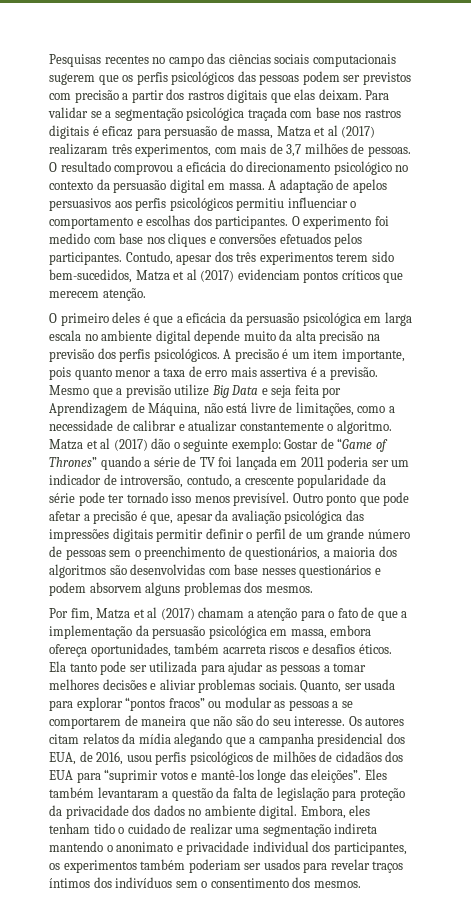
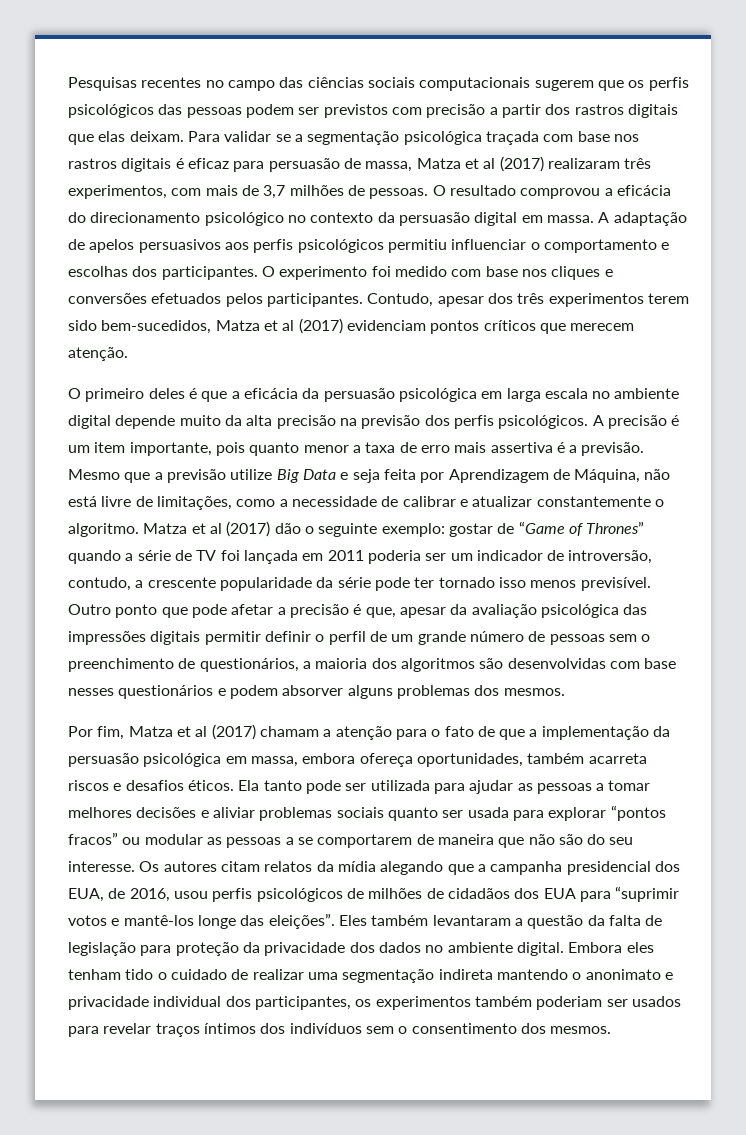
- Matza et al (2017) dão o seguinte exemplo: Gostar de “Game of Thrones” quando a série de TV foi lançada em 2011 poderia ser um indicador de introversão, contudo, a crescente popularidade da série pode ter tornado isso menos previsível.
+ Matza et al (2017) dão o seguinte exemplo: gostar de “Game of Thrones” quando a série de TV foi lançada em 2011 poderia ser um indicador de introversão, contudo, a crescente popularidade da série pode ter tornado isso menos previsível.
- Outro ponto que pode afetar a precisão é que, apesar da avaliação psicológica das impressões digitais permitir definir o perfil de um grande número de pessoas sem o preenchimento de questionários, a maioria dos algoritmos são desenvolvidas com base nesses questionários e podem absorvem alguns problemas dos mesmos.
+ Outro ponto que pode afetar a precisão é que, apesar da avaliação psicológica das impressões digitais permitir definir o perfil de um grande número de pessoas sem o preenchimento de questionários, a maioria dos algoritmos são desenvolvidas com base nesses questionários e podem absorver alguns problemas dos mesmos.
- Ela tanto pode ser utilizada para ajudar as pessoas a tomar melhores decisões e aliviar problemas sociais. Quanto, ser usada para explorar “pontos fracos” ou modular as pessoas a se comportarem de maneira que não são do seu interesse.
+ Ela tanto pode ser utilizada para ajudar as pessoas a tomar melhores decisões e aliviar problemas sociais quanto ser usada para explorar “pontos fracos” ou modular as pessoas a se comportarem de maneira que não são do seu interesse.
- Embora, eles tenham tido o cuidado de realizar uma segmentação indireta mantendo o anonimato e privacidade individual dos participantes, os experimentos também poderiam ser usados para revelar traços íntimos dos indivíduos sem o consentimento dos mesmos.
+ Embora eles tenham tido o cuidado de realizar uma segmentação indireta mantendo o anonimato e privacidade individual dos participantes, os experimentos também poderiam ser usados para revelar traços íntimos dos indivíduos sem o consentimento dos mesmos.

